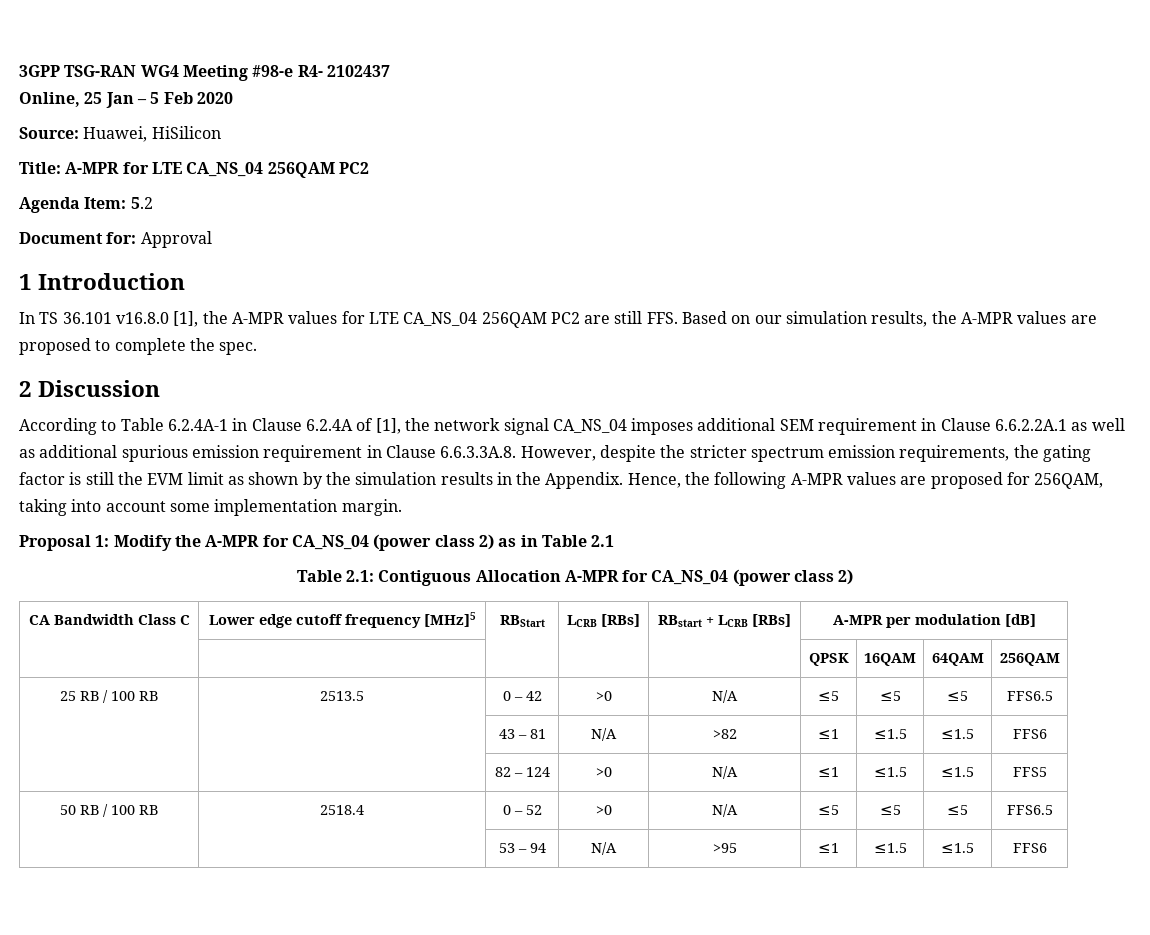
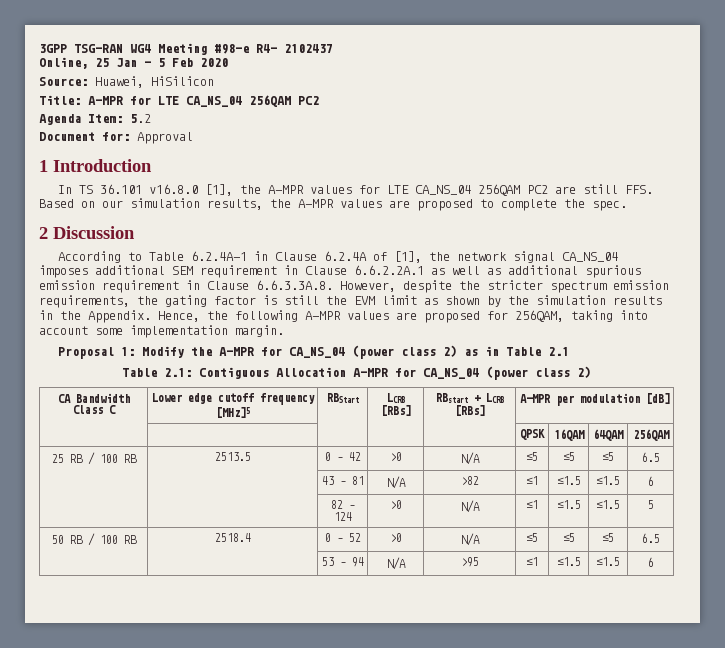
- 25 RB / 100 RB | 2513.5 | 0 – 42 | >0 | N/A | ≤5 | ≤5 | ≤5 | FFS6.5
+ 25 RB / 100 RB | 2513.5 | 0 – 42 | >0 | N/A | ≤5 | ≤5 | ≤5 | 6.5
- | | 43 – 81 | N/A | >82 | ≤1 | ≤1.5 | ≤1.5 | FFS6
+ | | 43 – 81 | N/A | >82 | ≤1 | ≤1.5 | ≤1.5 | 6
- | | 82 – 124 | >0 | N/A | ≤1 | ≤1.5 | ≤1.5 | FFS5
+ | | 82 – 124 | >0 | N/A | ≤1 | ≤1.5 | ≤1.5 | 5
- 50 RB / 100 RB | 2518.4 | 0 – 52 | >0 | N/A | ≤5 | ≤5 | ≤5 | FFS6.5
+ 50 RB / 100 RB | 2518.4 | 0 – 52 | >0 | N/A | ≤5 | ≤5 | ≤5 | 6.5
- | | 53 – 94 | N/A | >95 | ≤1 | ≤1.5 | ≤1.5 | FFS6
+ | | 53 – 94 | N/A | >95 | ≤1 | ≤1.5 | ≤1.5 | 6

